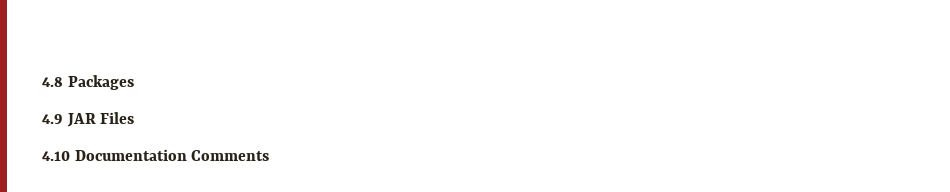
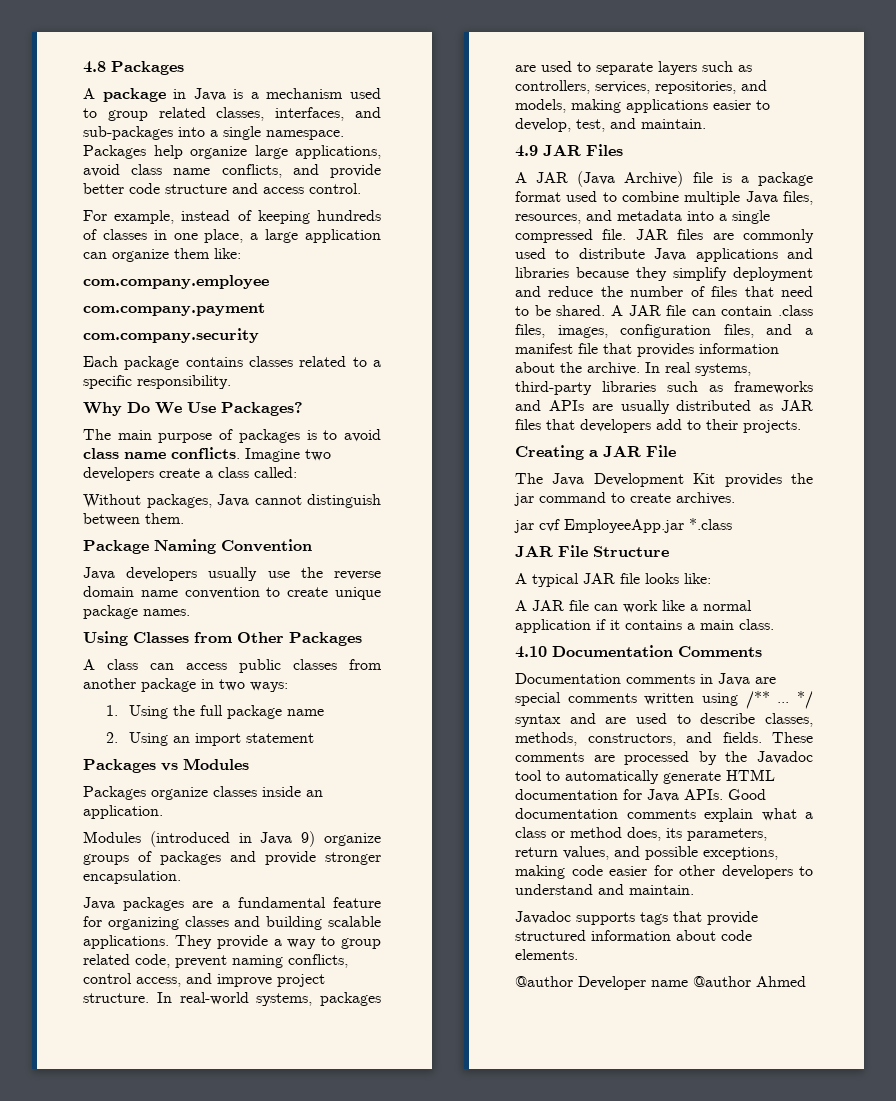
+ A package in Java is a mechanism used to group related classes, interfaces, and sub-packages into a single namespace. Packages help organize large applications, avoid class name conflicts, and provide better code structure and access control.
+ For example, instead of keeping hundreds of classes in one place, a large application can organize them like:
+ com.company.employee
+ com.company.payment
+ com.company.security
+ Each package contains classes related to a specific responsibility.
+ Why Do We Use Packages?
+ The main purpose of packages is to avoid class name conflicts. Imagine two developers create a class called:
+ Without packages, Java cannot distinguish between them.
+ Package Naming Convention
+ Java developers usually use the reverse domain name convention to create unique package names.
+ Using Classes from Other Packages
+ A class can access public classes from another package in two ways:
+ 1. Using the full package name
+ 2. Using an import statement
+ Packages vs Modules
+ Packages organize classes inside an application.
+ Modules (introduced in Java 9) organize groups of packages and provide stronger encapsulation.
+ Java packages are a fundamental feature for organizing classes and building scalable applications. They provide a way to group related code, prevent naming conflicts, control access, and improve project structure. In real-world systems, packages are used to separate layers such as controllers, services, repositories, and models, making applications easier to develop, test, and maintain.
  4.9 JAR Files
+ A JAR (Java Archive) file is a package format used to combine multiple Java files, resources, and metadata into a single compressed file. JAR files are commonly used to distribute Java applications and libraries because they simplify deployment and reduce the number of files that need to be shared. A JAR file can contain .class files, images, configuration files, and a manifest file that provides information about the archive. In real systems, third-party libraries such as frameworks and APIs are usually distributed as JAR files that developers add to their projects.
+ Creating a JAR File
+ The Java Development Kit provides the jar command to create archives.
+ jar cvf EmployeeApp.jar *.class
+ JAR File Structure
+ A typical JAR file looks like:
+ A JAR file can work like a normal application if it contains a main class.
  4.10 Documentation Comments
+ Documentation comments in Java are special comments written using /** ... */ syntax and are used to describe classes, methods, constructors, and fields. These comments are processed by the Javadoc tool to automatically generate HTML documentation for Java APIs. Good documentation comments explain what a class or method does, its parameters, return values, and possible exceptions, making code easier for other developers to understand and maintain.
+ Javadoc supports tags that provide structured information about code elements.
+ @author Developer name @author Ahmed

